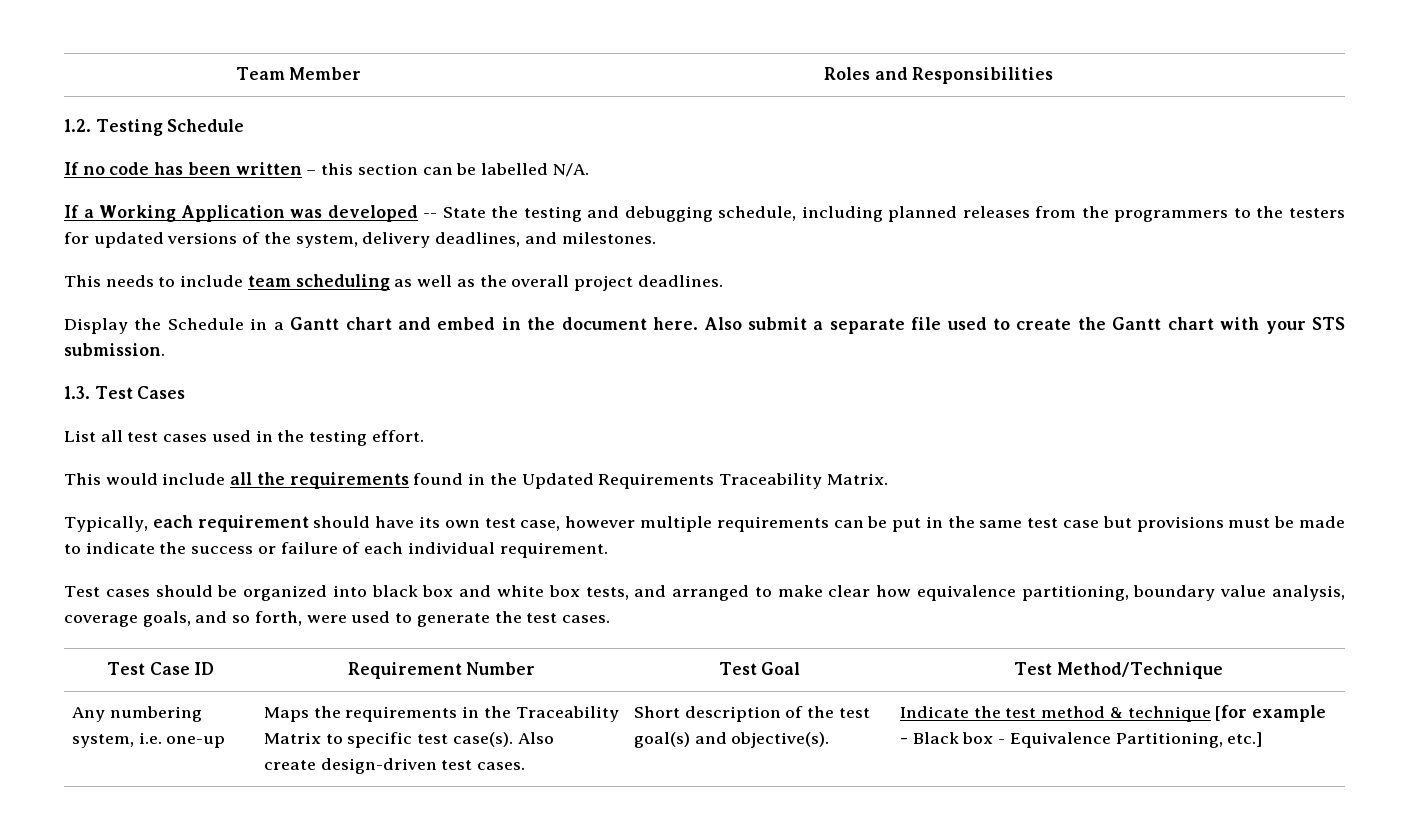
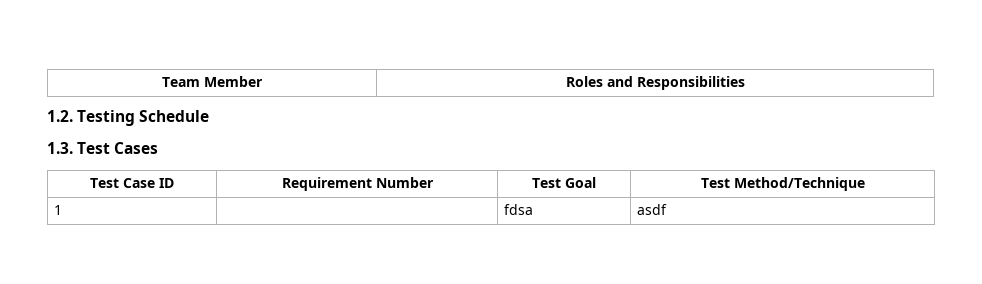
- If no code has been written – this section can be labelled N/A.
- If a Working Application was developed -- State the testing and debugging schedule, including planned releases from the programmers to the testers for updated versions of the system, delivery deadlines, and milestones.
- This needs to include team scheduling as well as the overall project deadlines.
- Display the Schedule in a Gantt chart and embed in the document here. Also submit a separate file used to create the Gantt chart with your STS submission.
  1.3. Test Cases
- List all test cases used in the testing effort.
- This would include all the requirements found in the Updated Requirements Traceability Matrix.
- Typically, each requirement should have its own test case, however multiple requirements can be put in the same test case but provisions must be made to indicate the success or failure of each individual requirement.
- Test cases should be organized into black box and white box tests, and arranged to make clear how equivalence partitioning, boundary value analysis, coverage goals, and so forth, were used to generate the test cases.
- Any numbering system, i.e. one-up | Maps the requirements in the Traceability Matrix to specific test case(s). Also
- create design-driven test cases. | Short description of the test goal(s) and objective(s). | Indicate the test method & technique [for example - Black box - Equivalence Partitioning, etc.]
+ 1 | | fdsa | asdf

